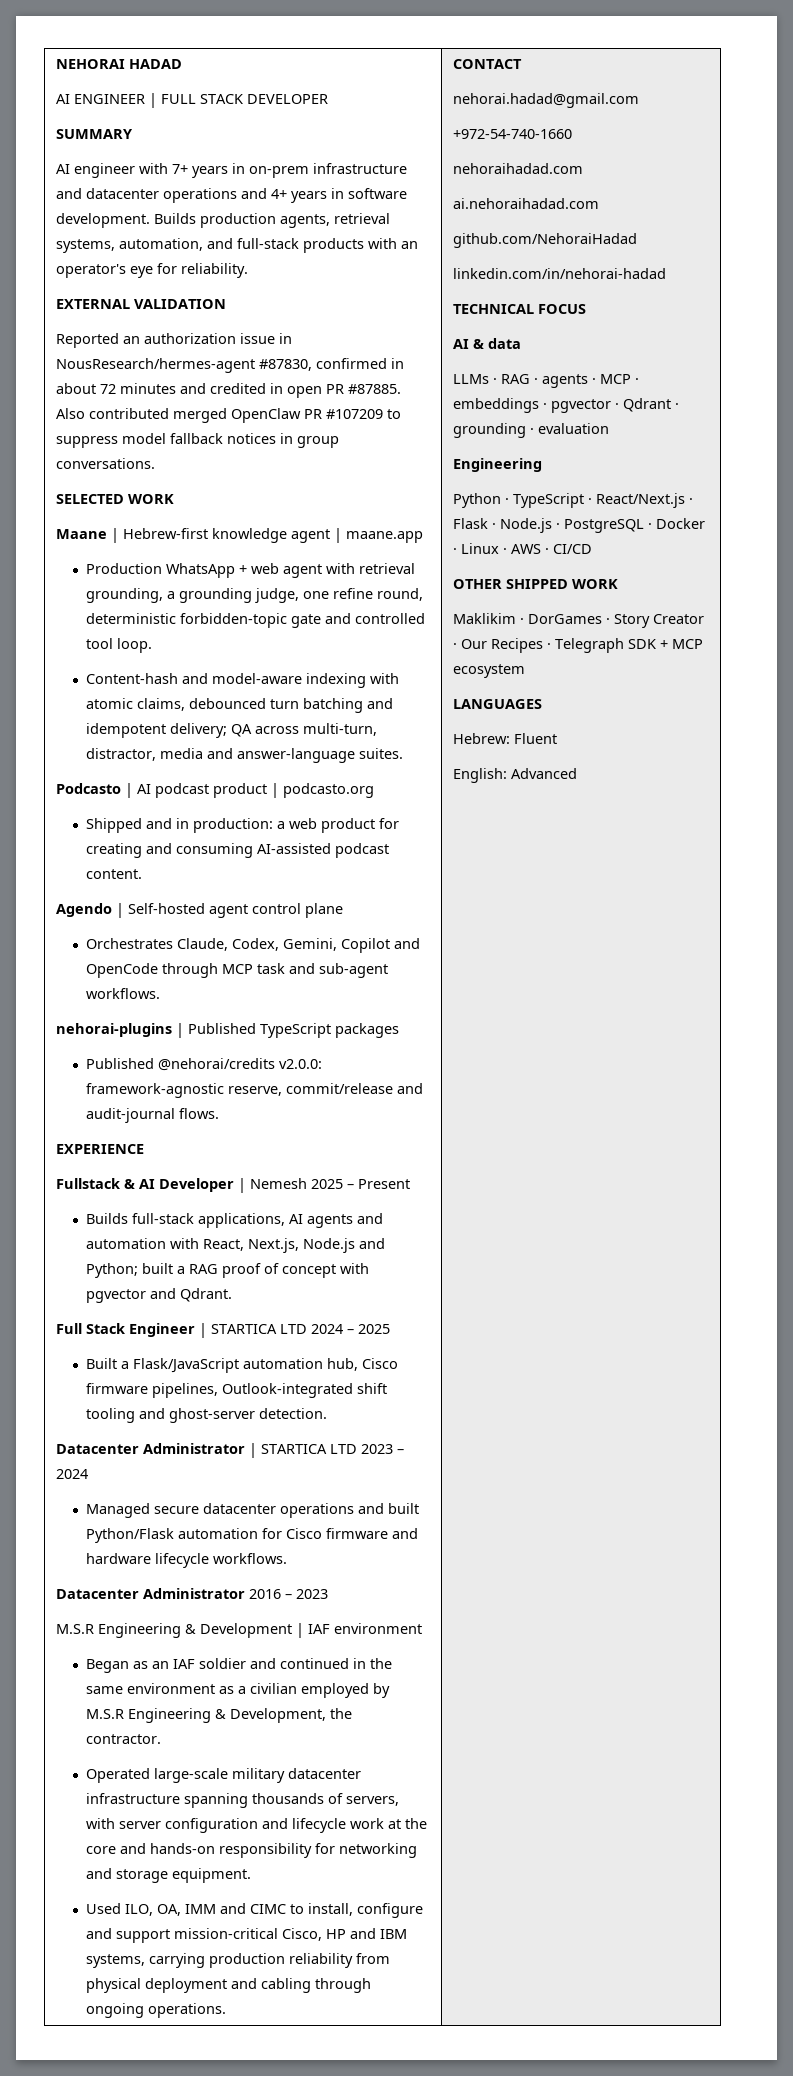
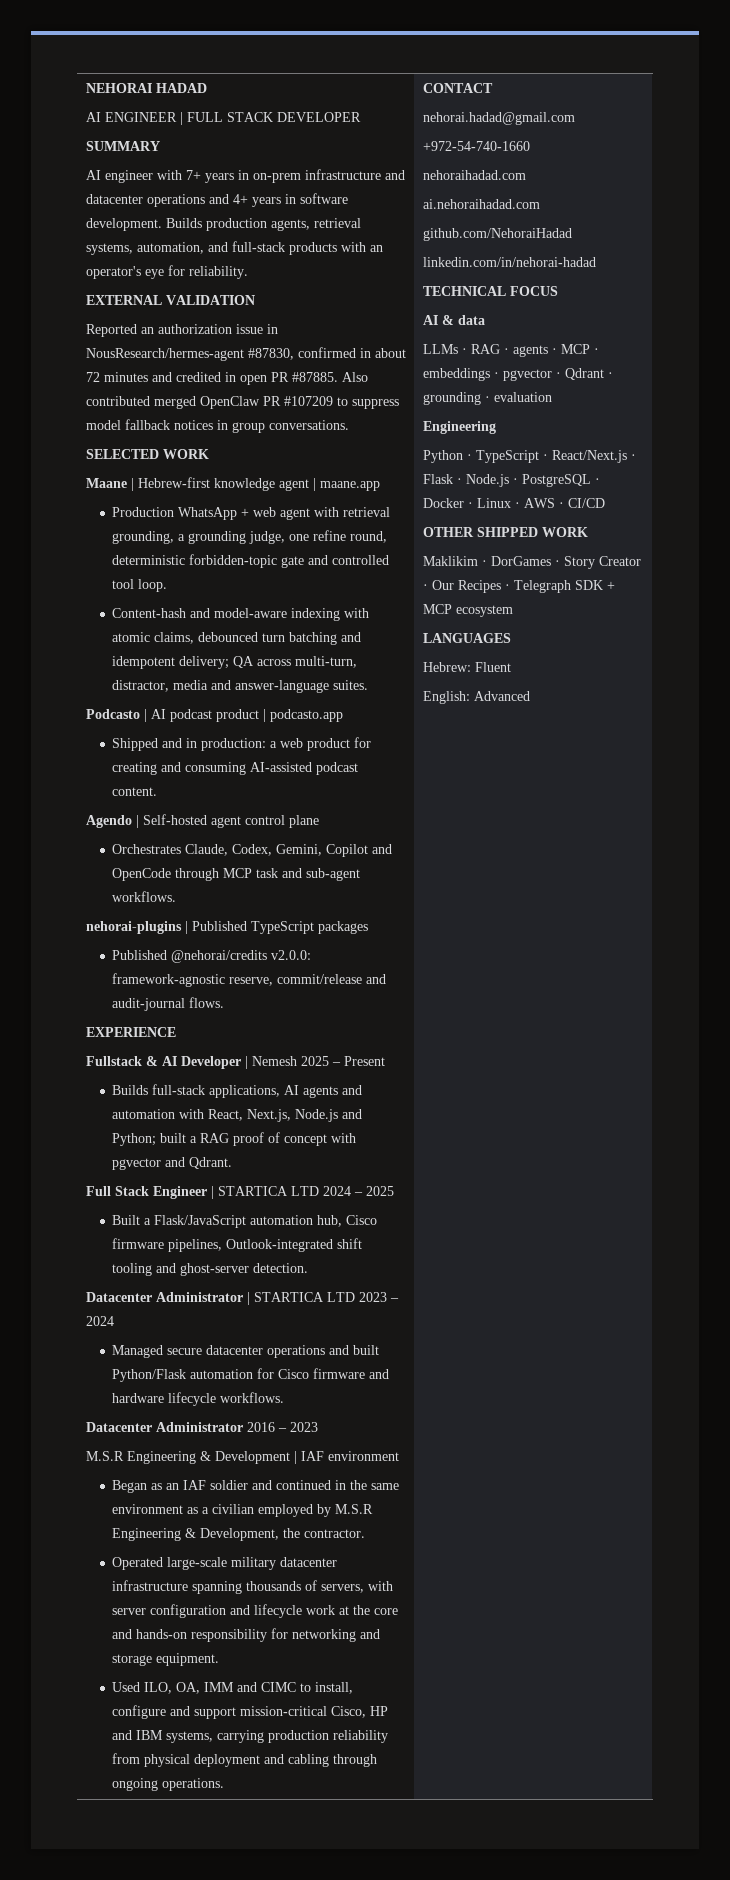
- Podcasto | AI podcast product | podcasto.org
+ Podcasto | AI podcast product | podcasto.app

